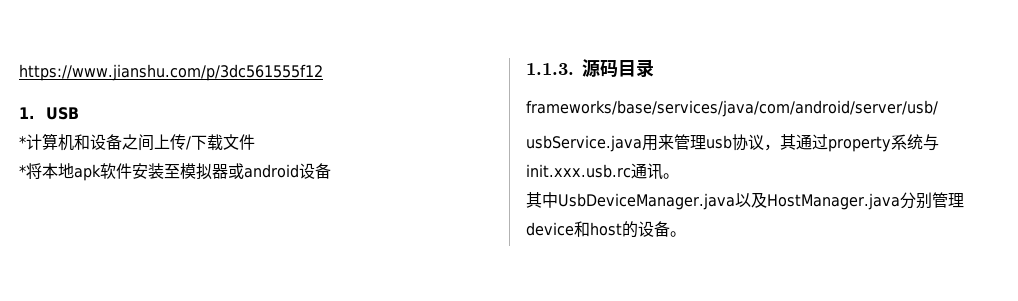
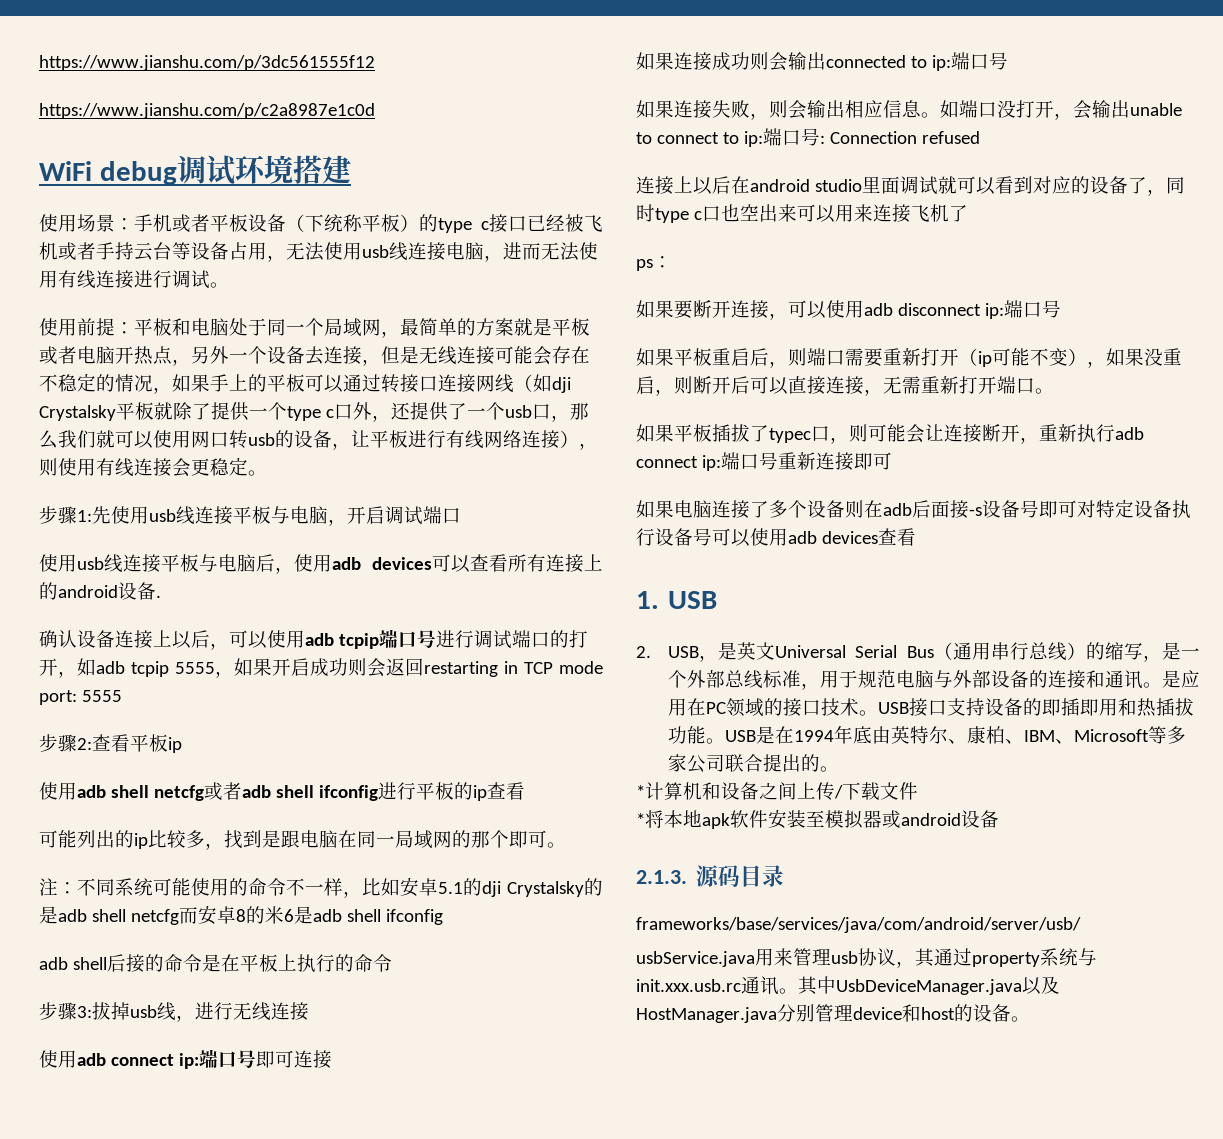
+ https://www.jianshu.com/p/c2a8987e1c0d
+ WiFi debug调试环境搭建
+ 使用场景：手机或者平板设备（下统称平板）的type c接口已经被飞机或者手持云台等设备占用，无法使用usb线连接电脑，进而无法使用有线连接进行调试。
+ 使用前提：平板和电脑处于同一个局域网，最简单的方案就是平板或者电脑开热点，另外一个设备去连接，但是无线连接可能会存在不稳定的情况，如果手上的平板可以通过转接口连接网线（如dji Crystalsky平板就除了提供一个type c口外，还提供了一个usb口，那么我们就可以使用网口转usb的设备，让平板进行有线网络连接），则使用有线连接会更稳定。
+ 步骤1:先使用usb线连接平板与电脑，开启调试端口
+ 使用usb线连接平板与电脑后，使用adb devices可以查看所有连接上的android设备.
+ 确认设备连接上以后，可以使用adb tcpip端口号进行调试端口的打开，如adb tcpip 5555，如果开启成功则会返回restarting in TCP mode port: 5555
+ 步骤2:查看平板ip
+ 使用adb shell netcfg或者adb shell ifconfig进行平板的ip查看
+ 可能列出的ip比较多，找到是跟电脑在同一局域网的那个即可。
+ 注：不同系统可能使用的命令不一样，比如安卓5.1的dji Crystalsky的是adb shell netcfg而安卓8的米6是adb shell ifconfig
+ adb shell后接的命令是在平板上执行的命令
+ 步骤3:拔掉usb线，进行无线连接
+ 使用adb connect ip:端口号即可连接
+ 如果连接成功则会输出connected to ip:端口号
+ 如果连接失败，则会输出相应信息。如端口没打开，会输出unable to connect to ip:端口号: Connection refused
+ 连接上以后在android studio里面调试就可以看到对应的设备了，同时type c口也空出来可以用来连接飞机了
+ ps：
+ 如果要断开连接，可以使用adb disconnect ip:端口号
+ 如果平板重启后，则端口需要重新打开（ip可能不变），如果没重启，则断开后可以直接连接，无需重新打开端口。
+ 如果平板插拔了typec口，则可能会让连接断开，重新执行adb connect ip:端口号重新连接即可
+ 如果电脑连接了多个设备则在adb后面接-s设备号即可对特定设备执行设备号可以使用adb devices查看
  1. USB
+ 2. USB，是英文Universal Serial Bus（通用串行总线）的缩写，是一个外部总线标准，用于规范电脑与外部设备的连接和通讯。是应用在PC领域的接口技术。USB接口支持设备的即插即用和热插拔功能。USB是在1994年底由英特尔、康柏、IBM、Microsoft等多家公司联合提出的。
- 1.1.3.源码目录
+ 2.1.3.源码目录
- usbService.java用来管理usb协议，其通过property系统与init.xxx.usb.rc通讯。
- 其中UsbDeviceManager.java以及HostManager.java分别管理device和host的设备。
+ usbService.java用来管理usb协议，其通过property系统与init.xxx.usb.rc通讯。其中UsbDeviceManager.java以及HostManager.java分别管理device和host的设备。

